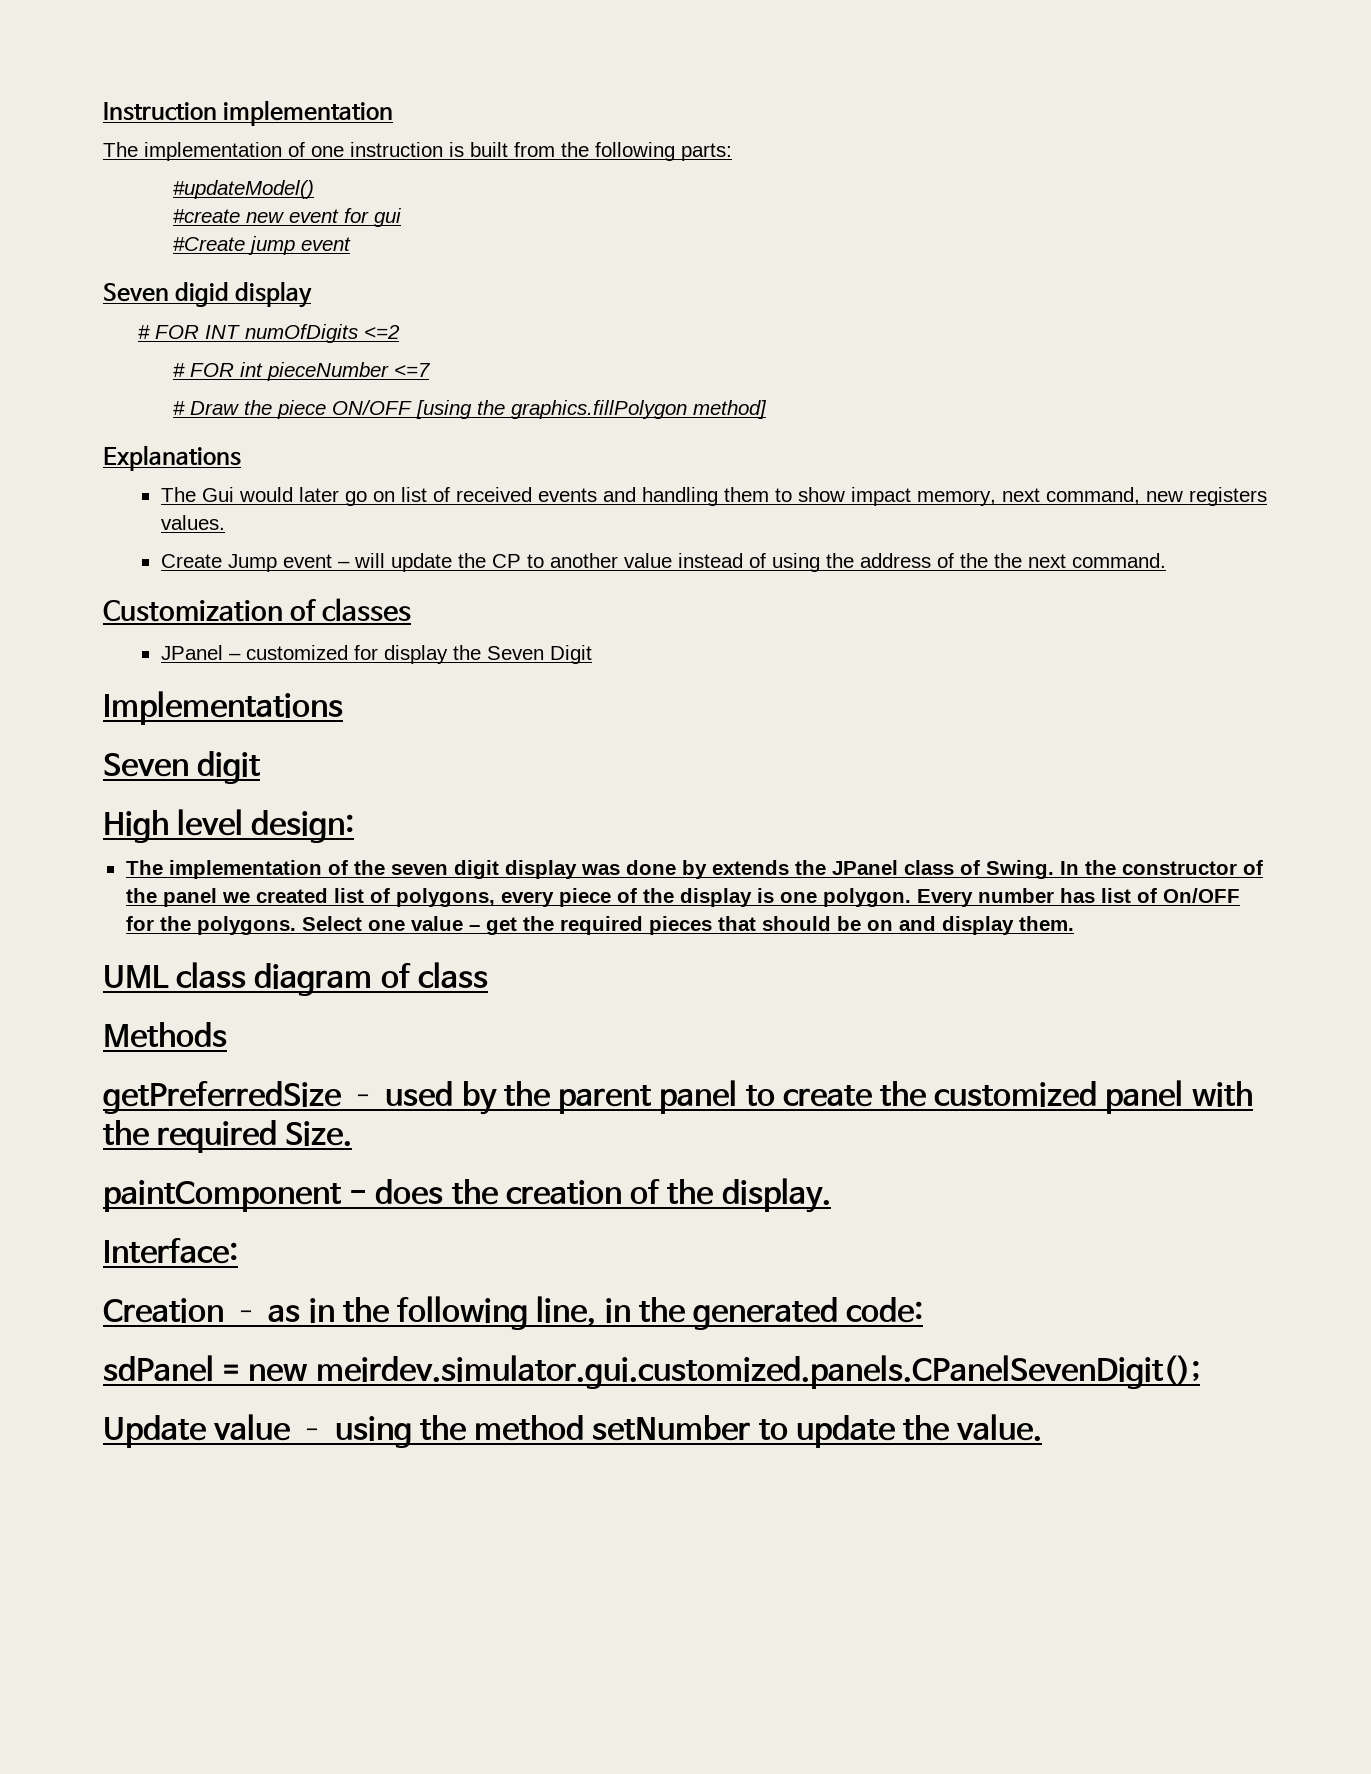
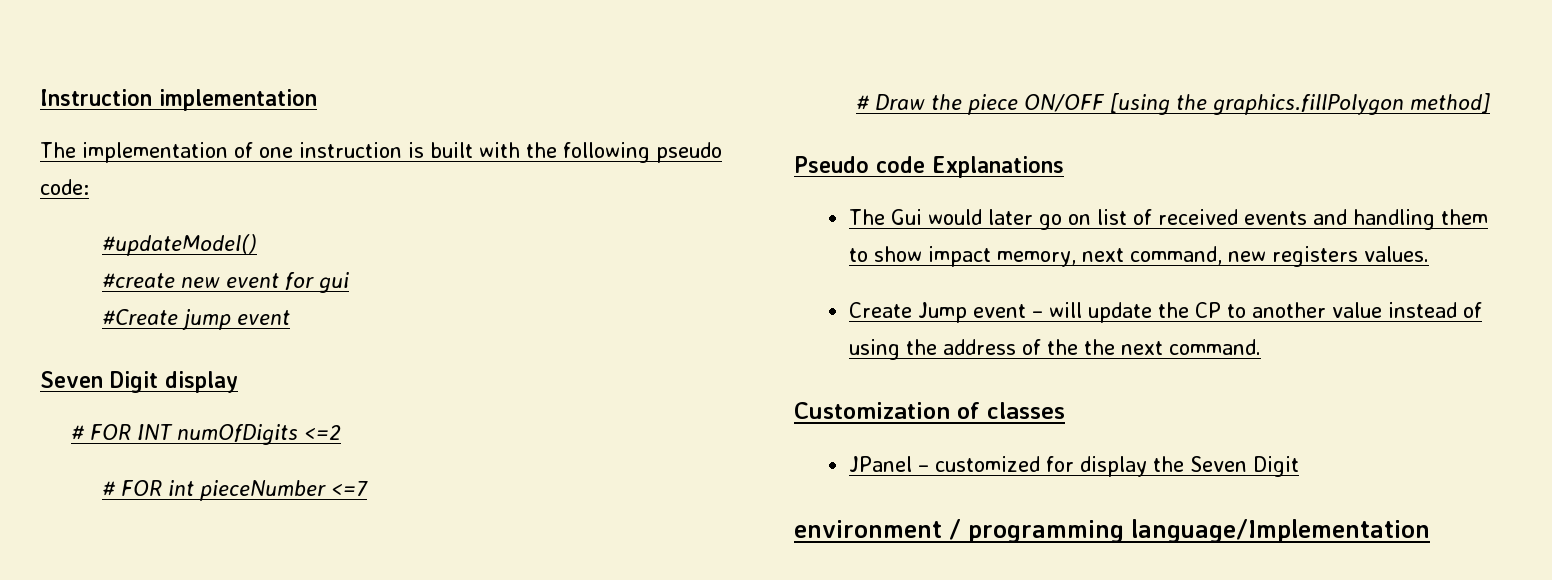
- The implementation of one instruction is built from the following parts:
+ The implementation of one instruction is built with the following pseudo code:
- Seven digid display
+ Seven Digit display
- Explanations
+ Pseudo code Explanations
- Implementations
- Seven digit
- High level design:
- The implementation of the seven digit display was done by extends the JPanel class of Swing. In the constructor of the panel we created list of polygons, every piece of the display is one polygon. Every number has list of On/OFF for the polygons. Select one value – get the required pieces that should be on and display them.
- UML class diagram of class
- Methods
- getPreferredSize – used by the parent panel to create the customized panel with the required Size.
- paintComponent - does the creation of the display.
- Interface:
- Creation – as in the following line, in the generated code:
- sdPanel = new meirdev.simulator.gui.customized.panels.CPanelSevenDigit();
- Update value – using the method setNumber to update the value.
+ environment / programming language/Implementation

